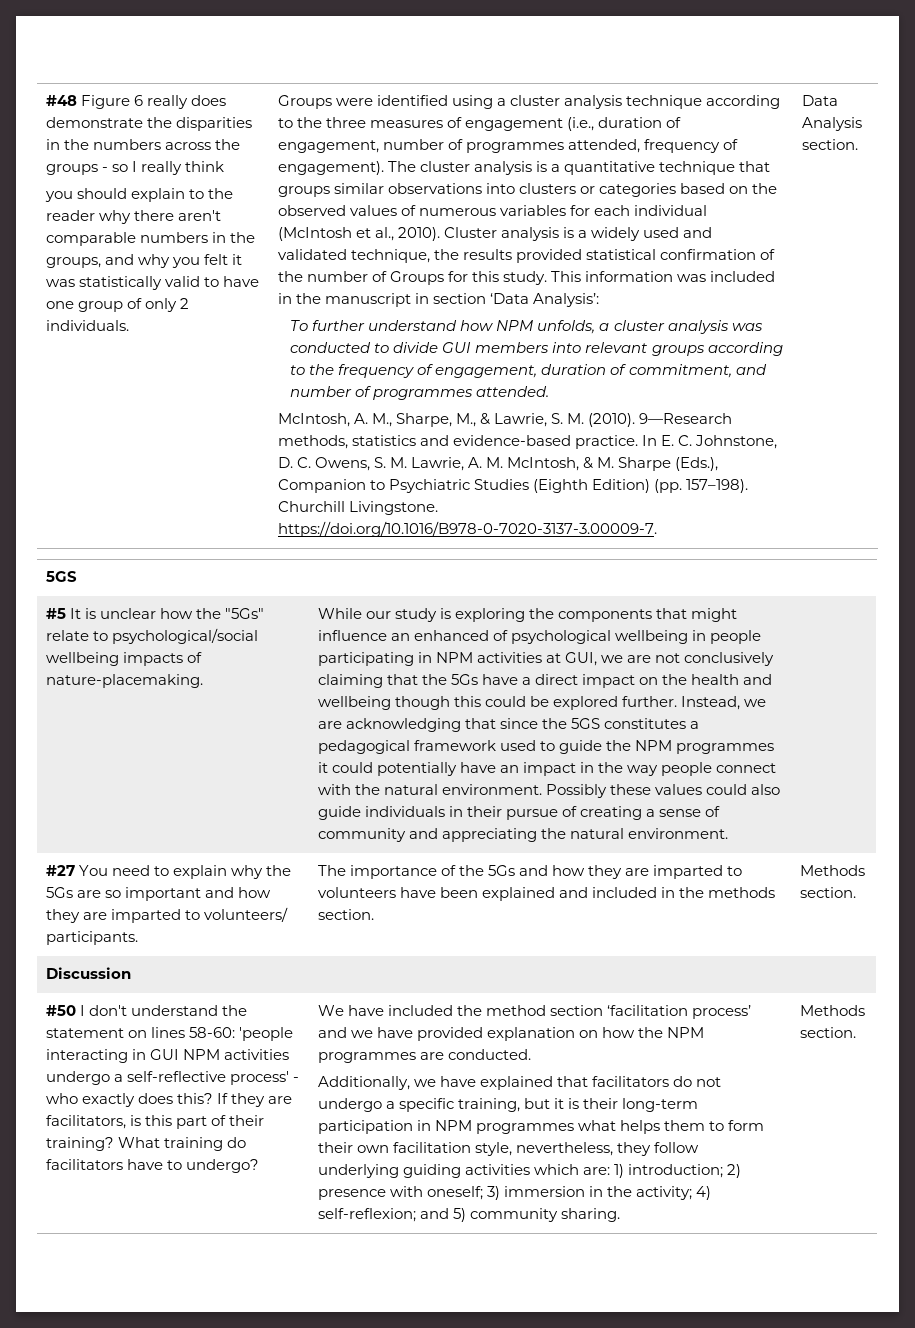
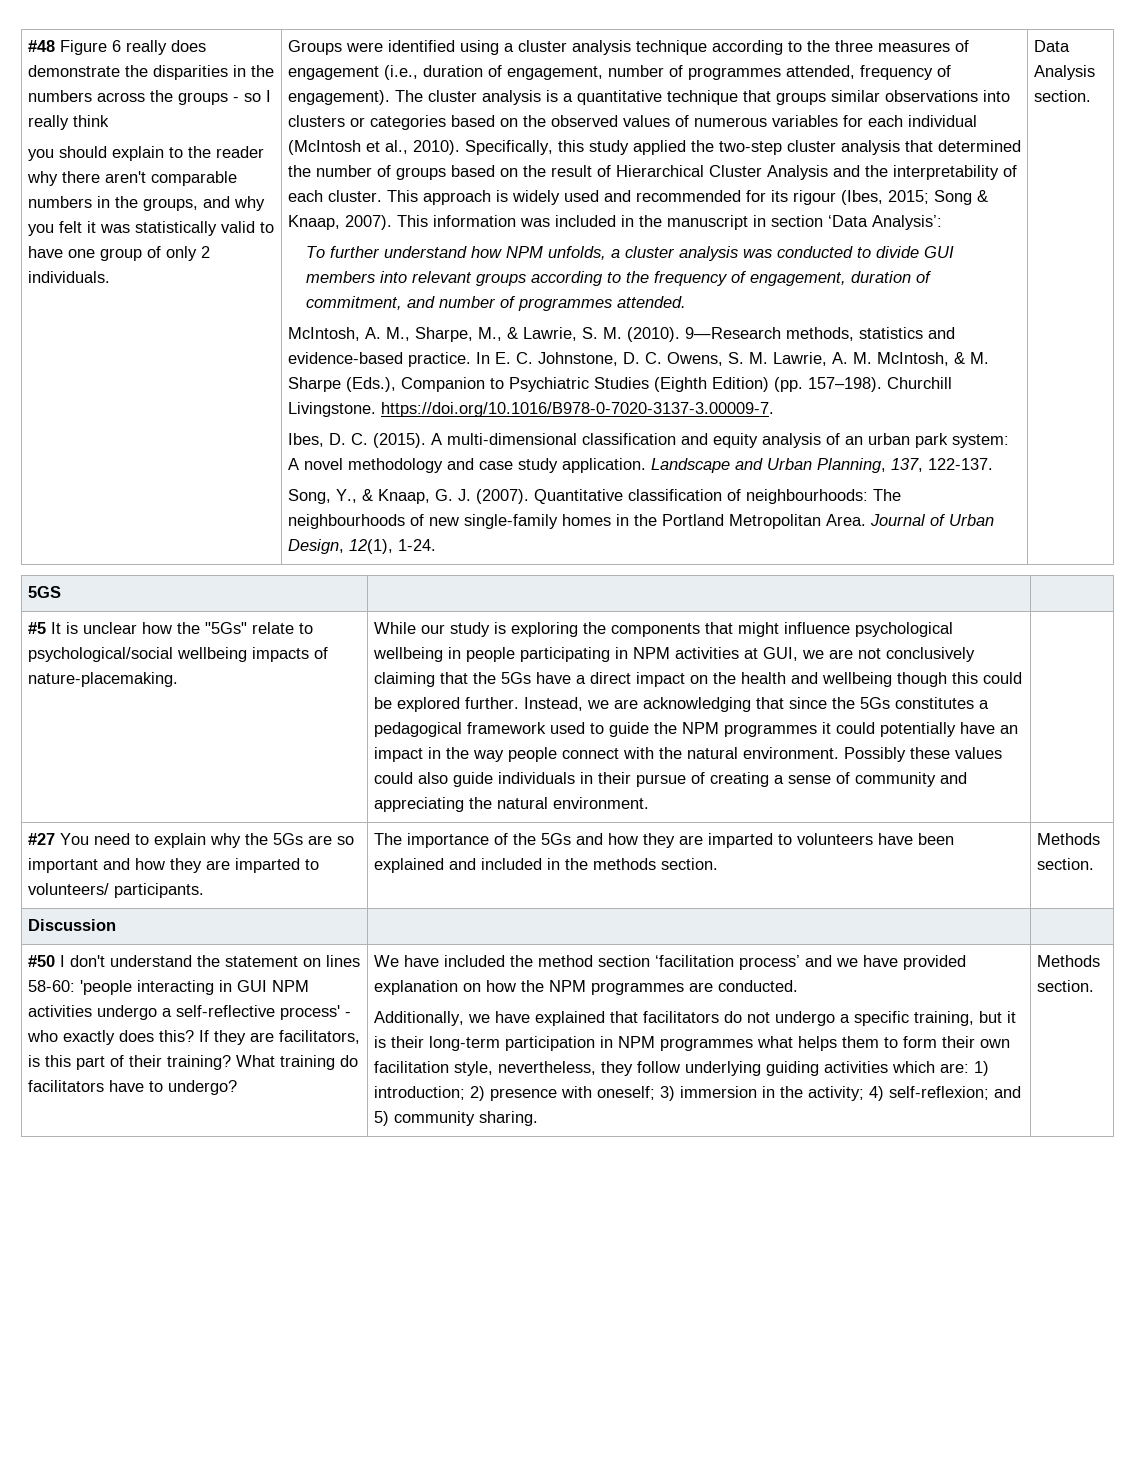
- Cluster analysis is a widely used and validated technique, the results provided statistical confirmation of the number of Groups for this study.
+ Specifically, this study applied the two-step cluster analysis that determined the number of groups based on the result of Hierarchical Cluster Analysis and the interpretability of each cluster. This approach is widely used and recommended for its rigour (Ibes, 2015; Song & Knaap, 2007).
+ Ibes, D. C. (2015). A multi-dimensional classification and equity analysis of an urban park system: A novel methodology and case study application. Landscape and Urban Planning, 137, 122-137.
+ Song, Y., & Knaap, G. J. (2007). Quantitative classification of neighbourhoods: The neighbourhoods of new single-family homes in the Portland Metropolitan Area. Journal of Urban Design, 12(1), 1-24.
- While our study is exploring the components that might influence an enhanced of psychological wellbeing in people participating in NPM activities at GUI, we are not conclusively claiming that the 5Gs have a direct impact on the health and wellbeing though this could be explored further.
+ While our study is exploring the components that might influence psychological wellbeing in people participating in NPM activities at GUI, we are not conclusively claiming that the 5Gs have a direct impact on the health and wellbeing though this could be explored further.
- Instead, we are acknowledging that since the 5GS constitutes a pedagogical framework used to guide the NPM programmes it could potentially have an impact in the way people connect with the natural environment.
+ Instead, we are acknowledging that since the 5Gs constitutes a pedagogical framework used to guide the NPM programmes it could potentially have an impact in the way people connect with the natural environment.

